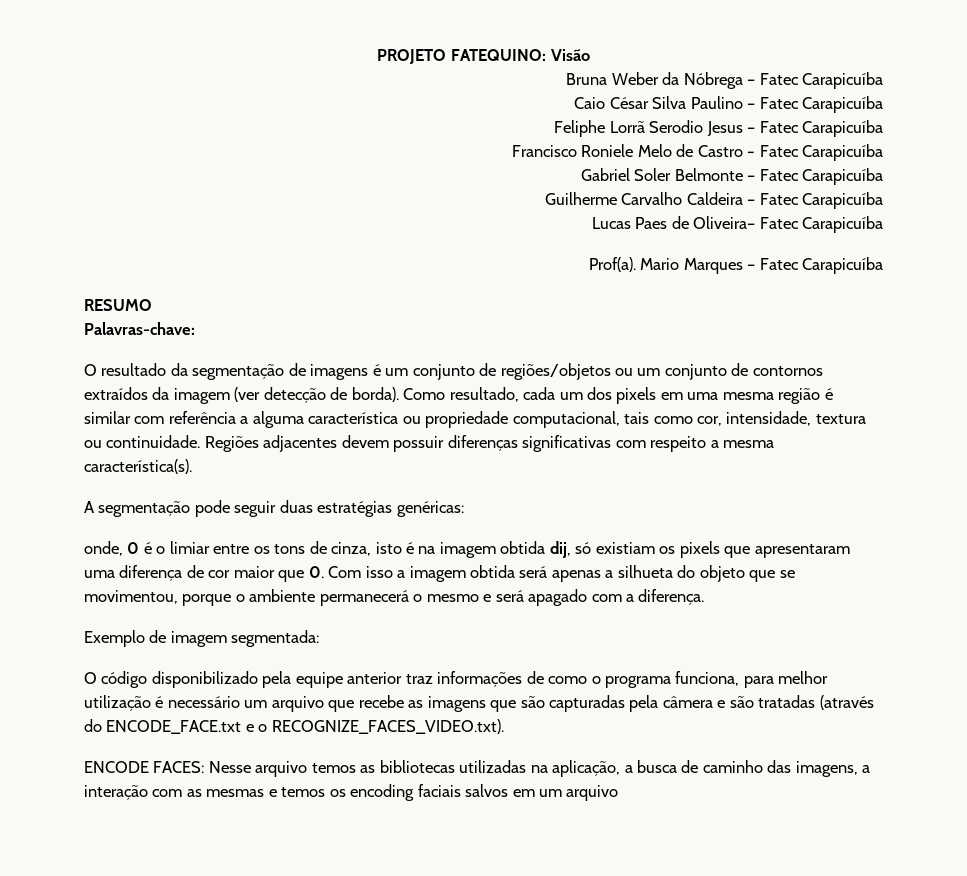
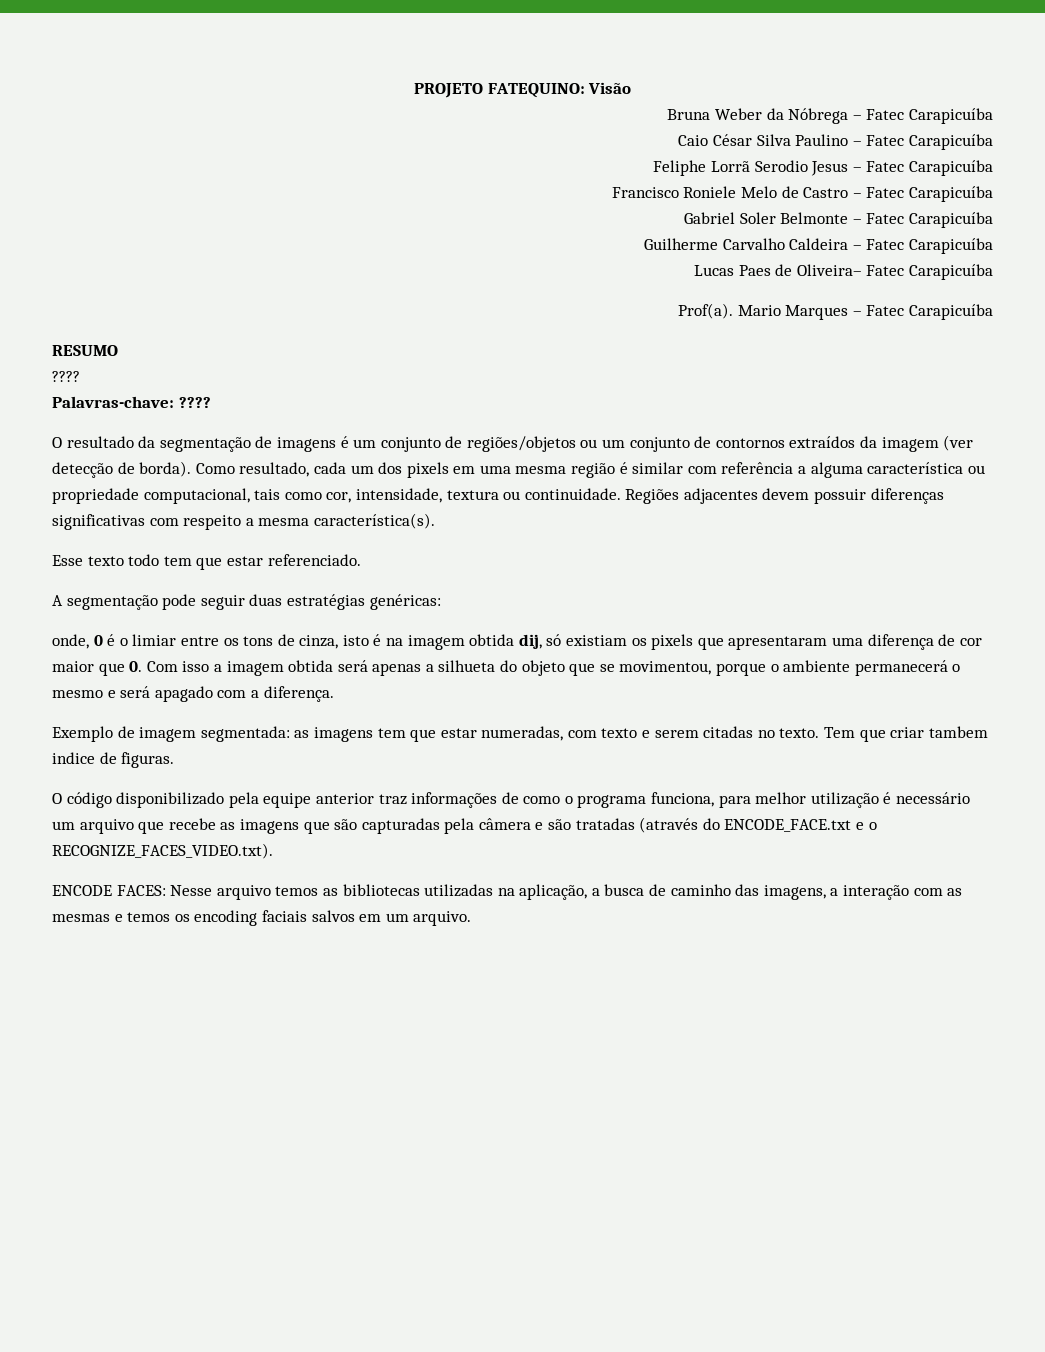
  RESUMO
+ ????
- Palavras-chave:
+ Palavras-chave: ????
+ Esse texto todo tem que estar referenciado.
- Exemplo de imagem segmentada:
+ Exemplo de imagem segmentada: as imagens tem que estar numeradas, com texto e serem citadas no texto. Tem que criar tambem indice de figuras.
- ENCODE FACES: Nesse arquivo temos as bibliotecas utilizadas na aplicação, a busca de caminho das imagens, a interação com as mesmas e temos os encoding faciais salvos em um arquivo
+ ENCODE FACES: Nesse arquivo temos as bibliotecas utilizadas na aplicação, a busca de caminho das imagens, a interação com as mesmas e temos os encoding faciais salvos em um arquivo.

